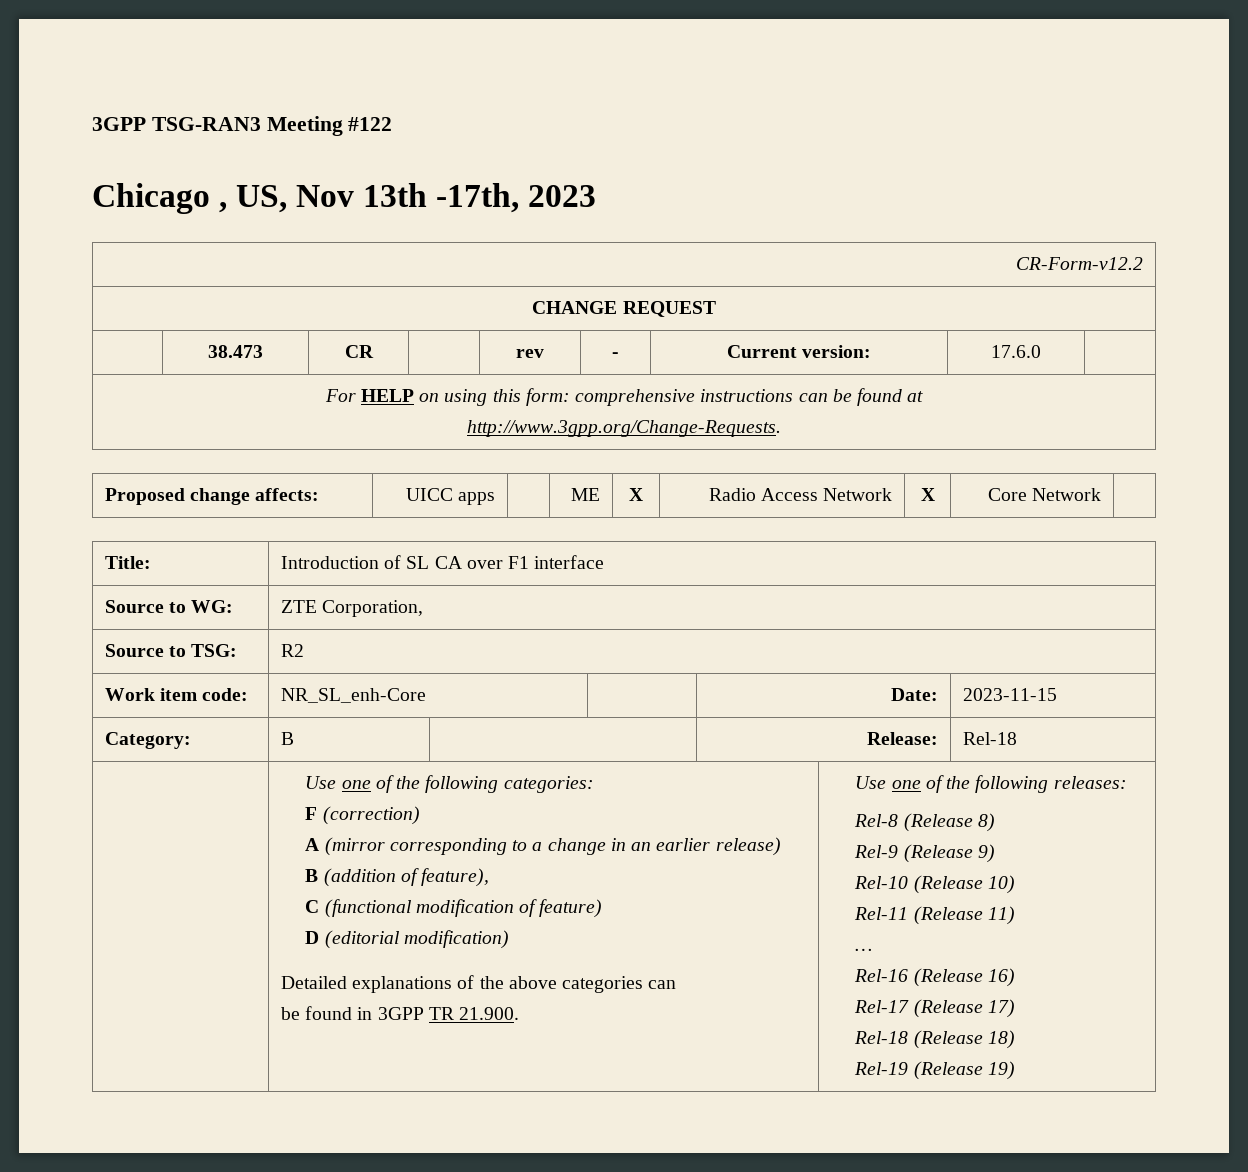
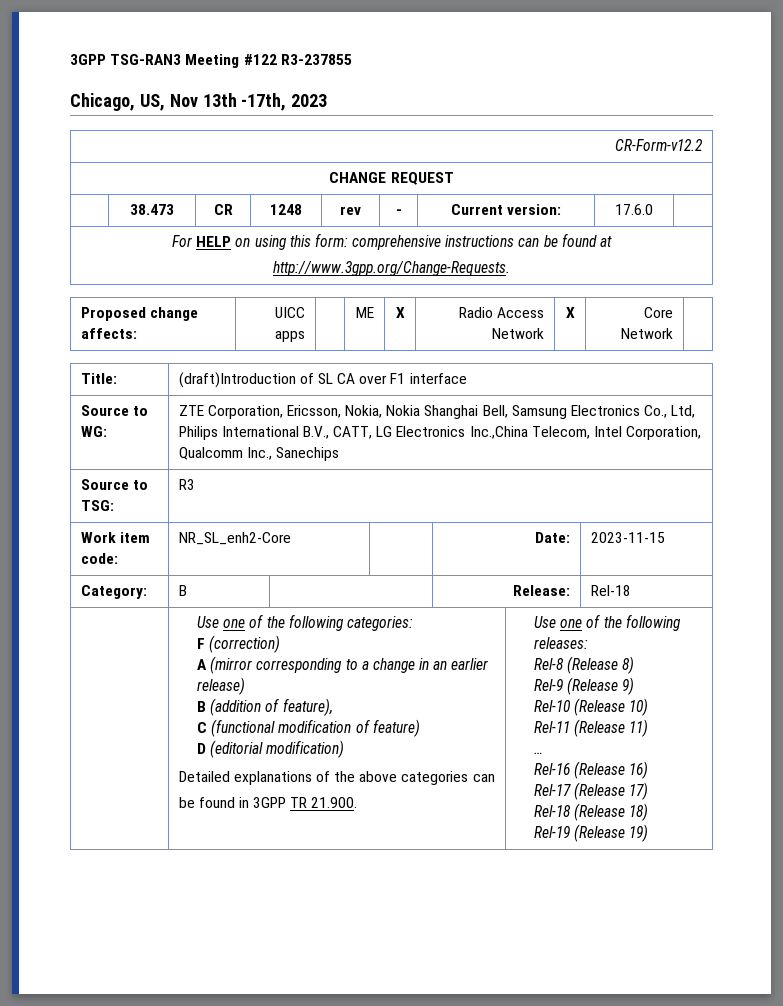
- 3GPP TSG-RAN3 Meeting #122
- Chicago , US, Nov 13th -17th, 2023
+ 3GPP TSG-RAN3 Meeting #122 R3-237855
+ Chicago, US, Nov 13th -17th, 2023
- | 38.473 | CR | | rev | - | Current version: | 17.6.0 |
+ | 38.473 | CR | 1248 | rev | - | Current version: | 17.6.0 |
- Title: | Introduction of SL CA over F1 interface
+ Title: | (draft)Introduction of SL CA over F1 interface
- Source to WG: | ZTE Corporation,
+ Source to WG: | ZTE Corporation, Ericsson, Nokia, Nokia Shanghai Bell, Samsung Electronics Co., Ltd, Philips International B.V., CATT, LG Electronics Inc.,China Telecom, Intel Corporation, Qualcomm Inc., Sanechips
- Source to TSG: | R2
+ Source to TSG: | R3
- Work item code: | NR_SL_enh-Core | | Date: | 2023-11-15
+ Work item code: | NR_SL_enh2-Core | | Date: | 2023-11-15

